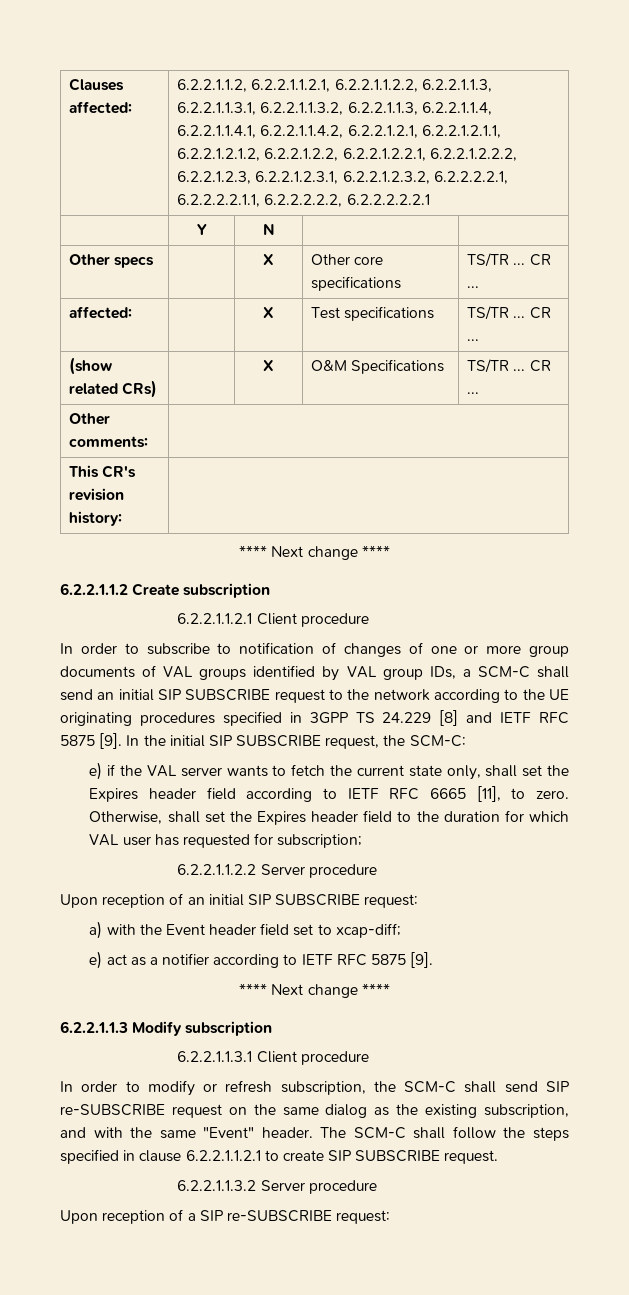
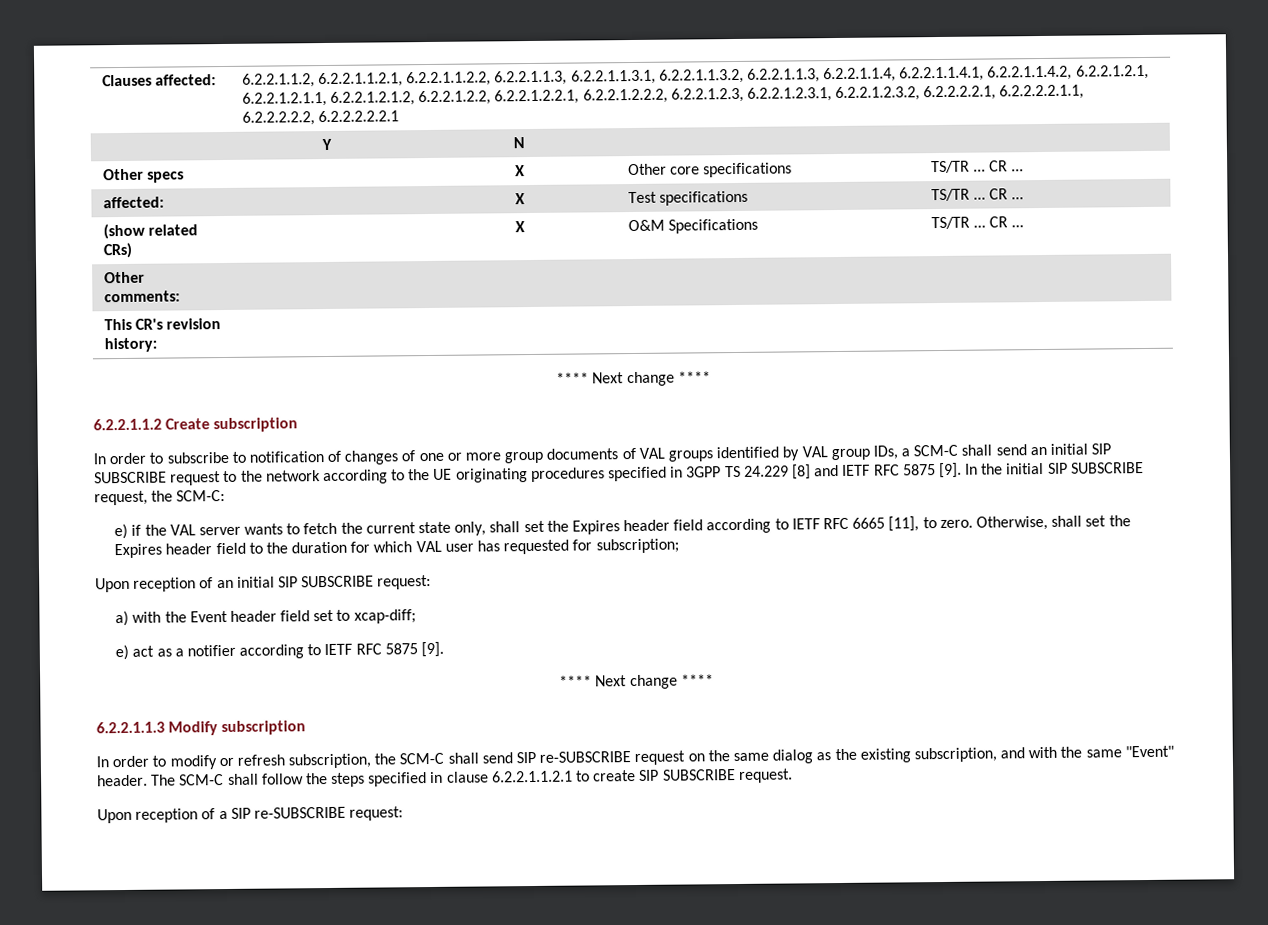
- 6.2.2.1.1.2.1 Client procedure
- 6.2.2.1.1.2.2 Server procedure
- 6.2.2.1.1.3.1 Client procedure
- 6.2.2.1.1.3.2 Server procedure

